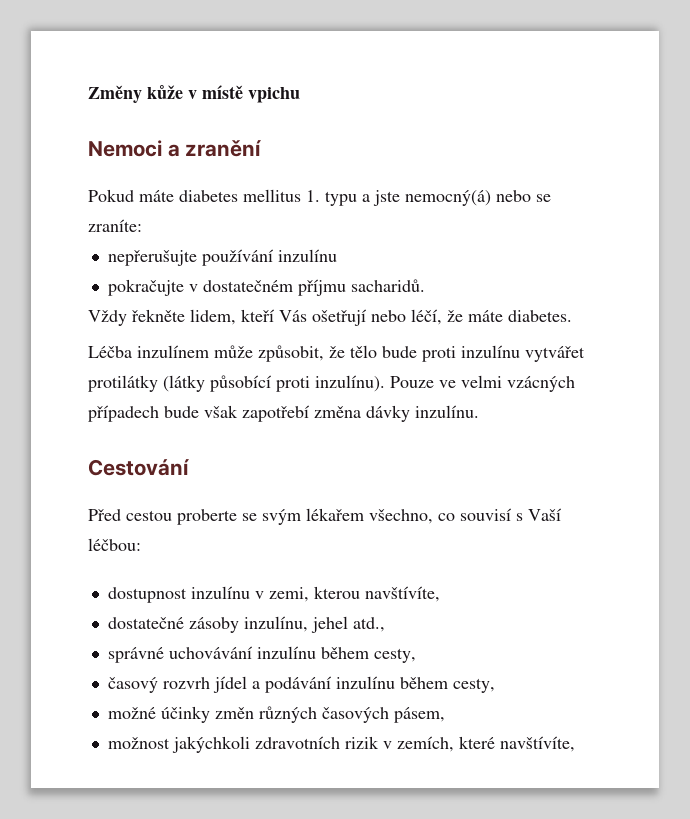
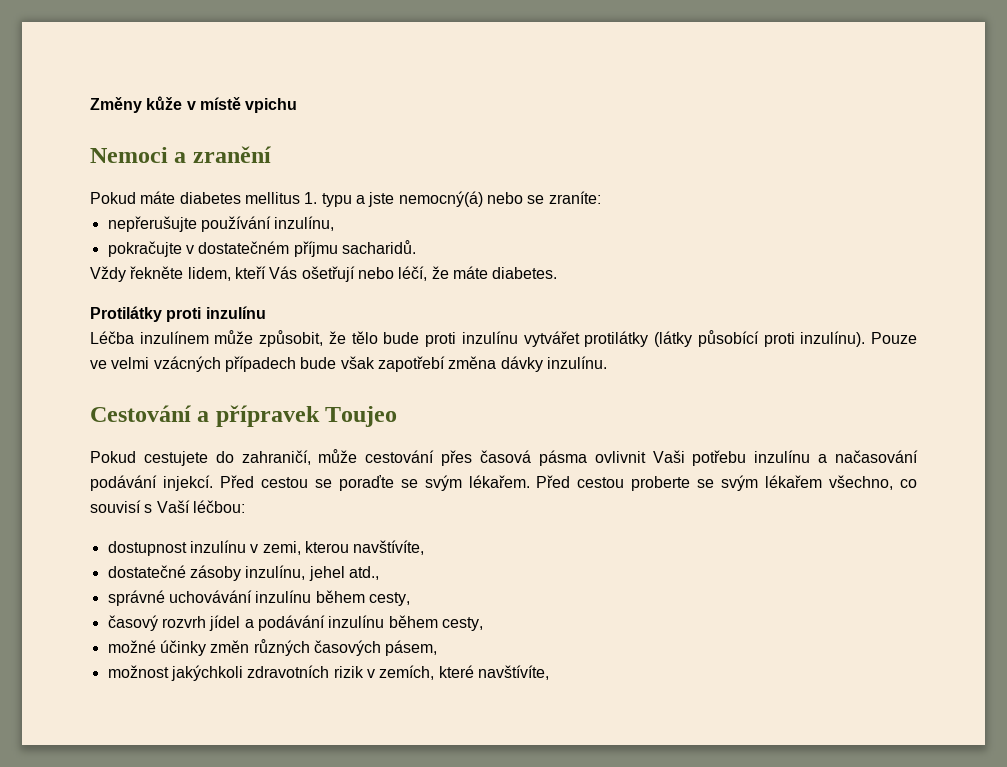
- nepřerušujte používání inzulínu
+ nepřerušujte používání inzulínu,
+ Protilátky proti inzulínu
- Cestování
- Před cestou proberte se svým lékařem všechno, co souvisí s Vaší léčbou:
+ Cestování a přípravek Toujeo
+ Pokud cestujete do zahraničí, může cestování přes časová pásma ovlivnit Vaši potřebu inzulínu a načasování podávání injekcí. Před cestou se poraďte se svým lékařem. Před cestou proberte se svým lékařem všechno, co souvisí s Vaší léčbou:

